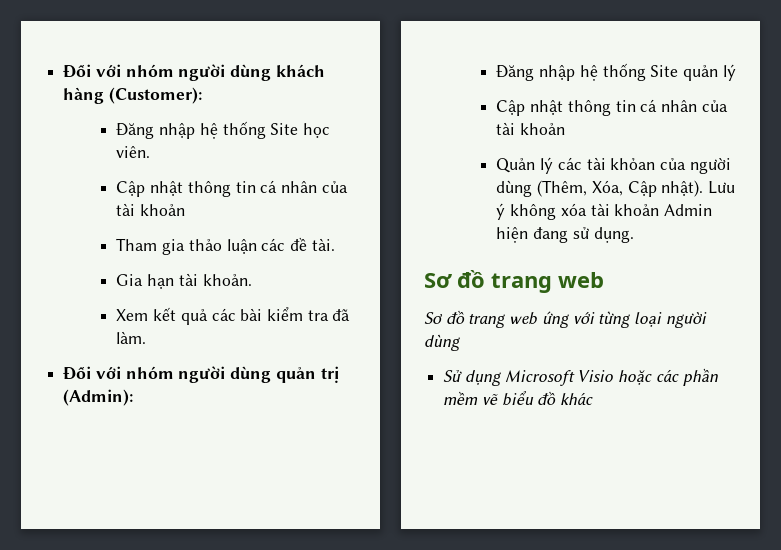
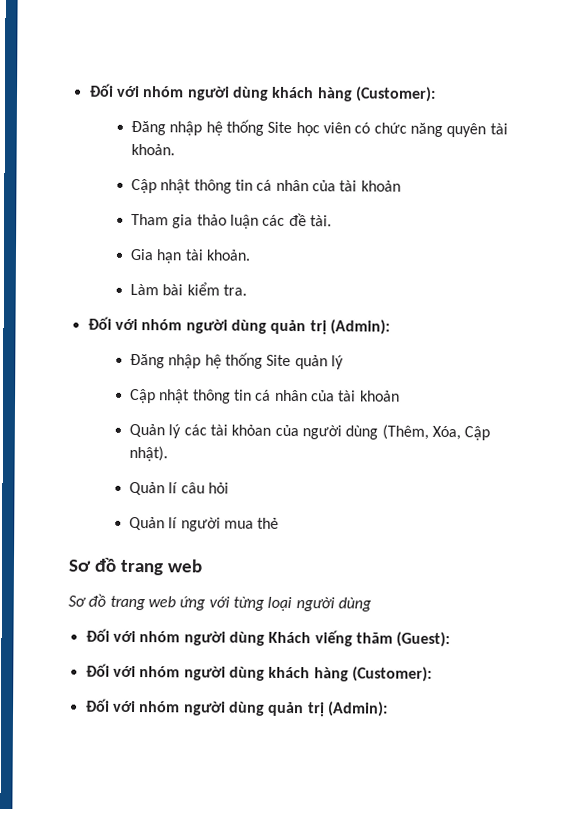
- Đăng nhập hệ thống Site học viên.
+ Đăng nhập hệ thống Site học viên có chức năng quyên tài khoản.
- Xem kết quả các bài kiểm tra đã làm.
+ Làm bài kiểm tra.
- Quản lý các tài khỏan của người dùng (Thêm, Xóa, Cập nhật). Lưu ý không xóa tài khoản Admin hiện đang sử dụng.
+ Quản lý các tài khỏan của người dùng (Thêm, Xóa, Cập nhật).
+ Quản lí câu hỏi
+ Quản lí người mua thẻ
- Sử dụng Microsoft Visio hoặc các phần mềm vẽ biểu đồ khác
+ Đối với nhóm người dùng Khách viếng thăm (Guest):
+ Đối với nhóm người dùng khách hàng (Customer):
+ Đối với nhóm người dùng quản trị (Admin):

